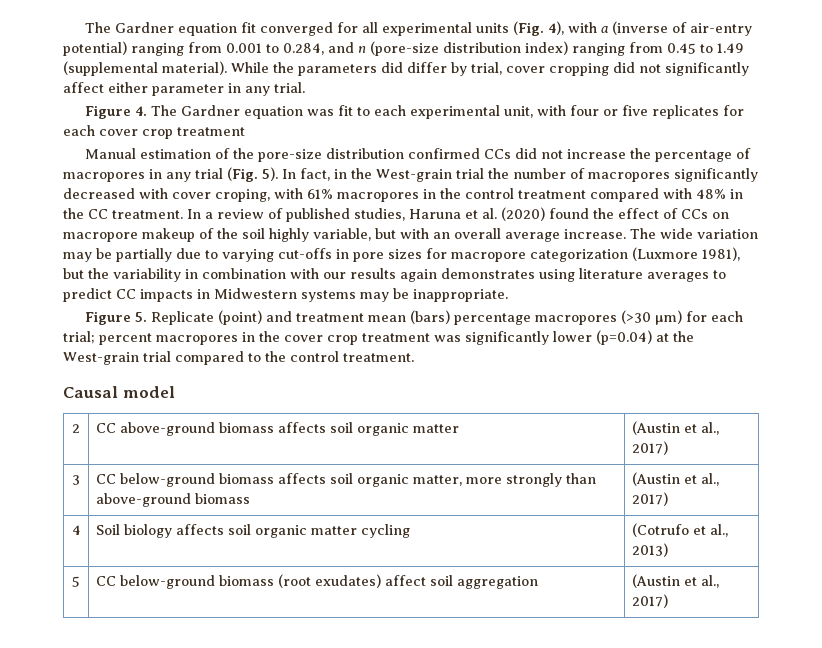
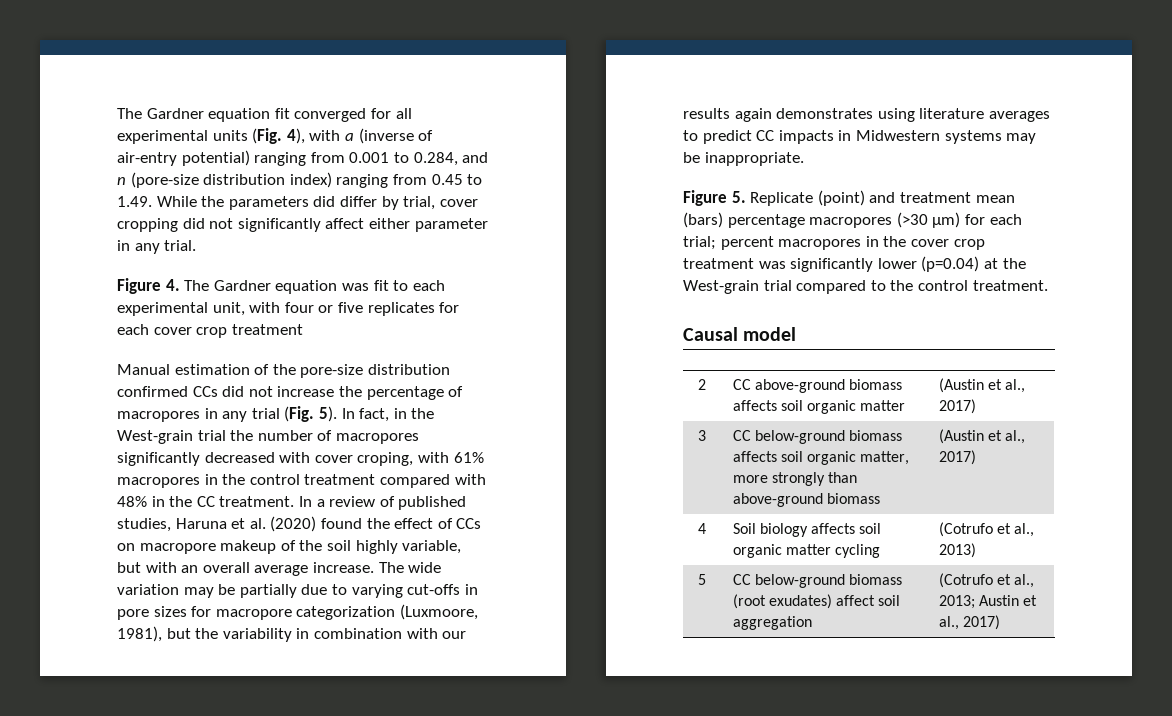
- The Gardner equation fit converged for all experimental units (Fig. 4), with a (inverse of air-entry potential) ranging from 0.001 to 0.284, and n (pore-size distribution index) ranging from 0.45 to 1.49 (supplemental material). While the parameters did differ by trial, cover cropping did not significantly affect either parameter in any trial.
+ The Gardner equation fit converged for all experimental units (Fig. 4), with a (inverse of air-entry potential) ranging from 0.001 to 0.284, and n (pore-size distribution index) ranging from 0.45 to 1.49. While the parameters did differ by trial, cover cropping did not significantly affect either parameter in any trial.
- The wide variation may be partially due to varying cut-offs in pore sizes for macropore categorization (Luxmore 1981), but the variability in combination with our results again demonstrates using literature averages to predict CC impacts in Midwestern systems may be inappropriate.
+ The wide variation may be partially due to varying cut-offs in pore sizes for macropore categorization (Luxmoore, 1981), but the variability in combination with our results again demonstrates using literature averages to predict CC impacts in Midwestern systems may be inappropriate.
- 5 | CC below-ground biomass (root exudates) affect soil aggregation | (Austin et al., 2017)
+ 5 | CC below-ground biomass (root exudates) affect soil aggregation | (Cotrufo et al., 2013; Austin et al., 2017)

